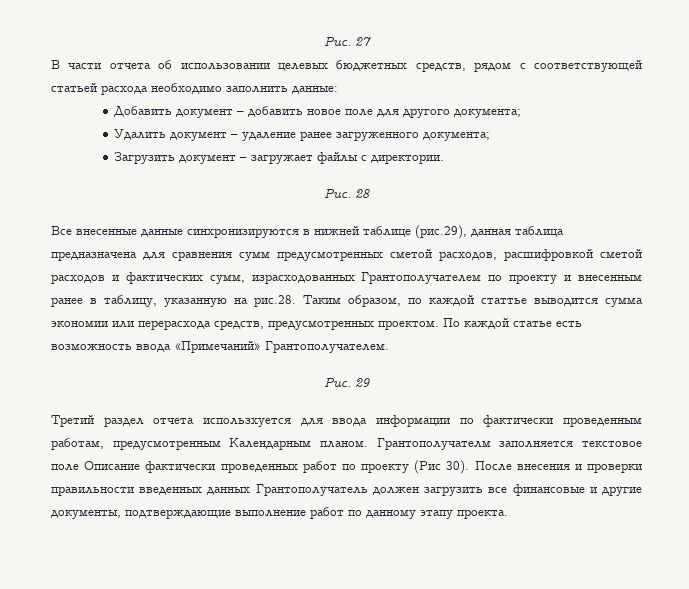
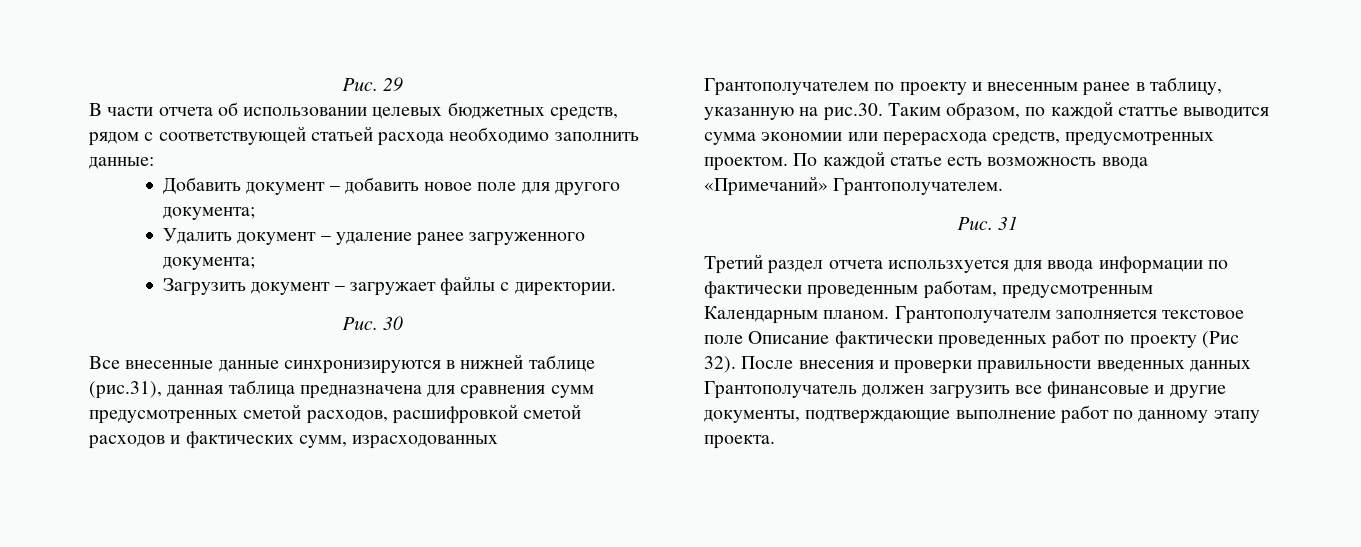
- Рис. 27
+ Рис. 29
- Рис. 28
+ Рис. 30
- Все внесенные данные синхронизируются в нижней таблице (рис.29), данная таблица предназначена для сравнения сумм предусмотренных сметой расходов, расшифровкой сметой расходов и фактических сумм, израсходованных Грантополучателем по проекту и внесенным ранее в таблицу, указанную на рис.28. Таким образом, по каждой статтье выводится сумма экономии или перерасхода средств, предусмотренных проектом.
+ Все внесенные данные синхронизируются в нижней таблице (рис.31), данная таблица предназначена для сравнения сумм предусмотренных сметой расходов, расшифровкой сметой расходов и фактических сумм, израсходованных Грантополучателем по проекту и внесенным ранее в таблицу, указанную на рис.30. Таким образом, по каждой статтье выводится сумма экономии или перерасхода средств, предусмотренных проектом.
- Рис. 29
+ Рис. 31
- Грантополучателм заполняется текстовое поле Описание фактически проведенных работ по проекту (Рис 30).
+ Грантополучателм заполняется текстовое поле Описание фактически проведенных работ по проекту (Рис 32).

